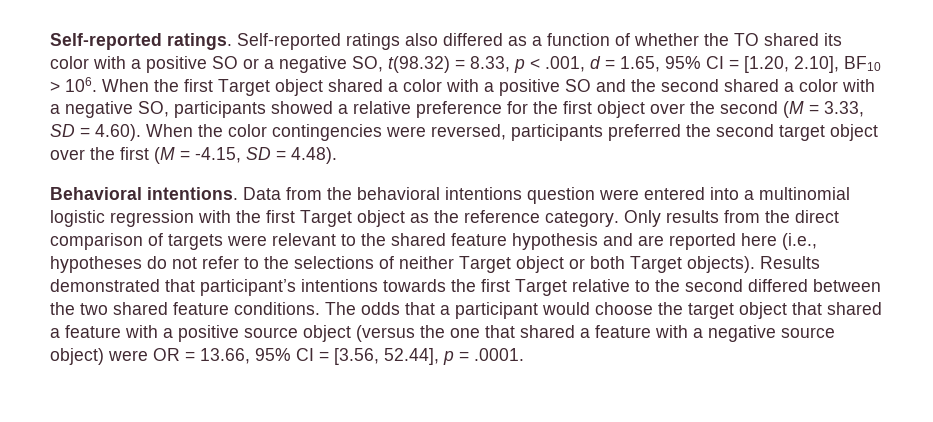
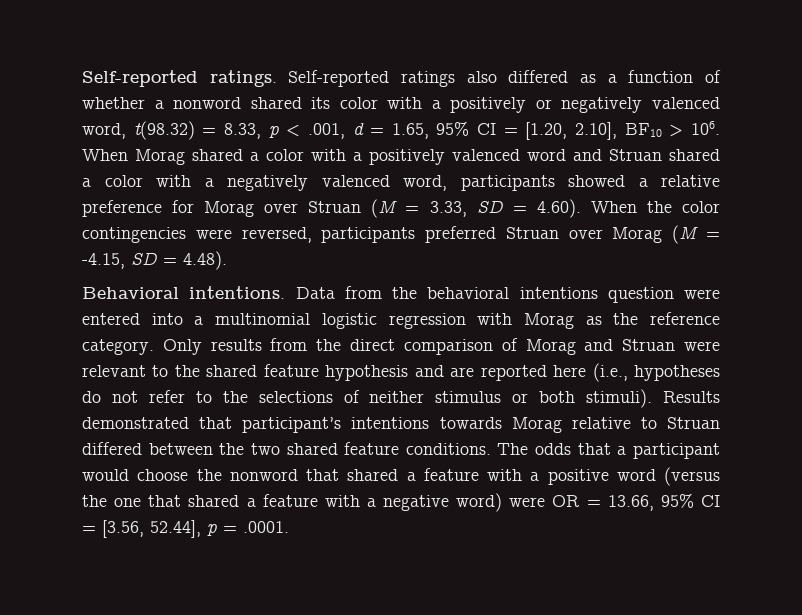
- Self-reported ratings also differed as a function of whether the TO shared its color with a positive SO or a negative SO, t(98.32) = 8.33, p < .001, d = 1.65, 95% CI = [1.20, 2.10], BF10 > 106. When the first Target object shared a color with a positive SO and the second shared a color with a negative SO, participants showed a relative preference for the first object over the second (M = 3.33, SD = 4.60). When the color contingencies were reversed, participants preferred the second target object over the first (M = -4.15, SD = 4.48).
+ Self-reported ratings also differed as a function of whether a nonword shared its color with a positively or negatively valenced word, t(98.32) = 8.33, p < .001, d = 1.65, 95% CI = [1.20, 2.10], BF10 > 106. When Morag shared a color with a positively valenced word and Struan shared a color with a negatively valenced word, participants showed a relative preference for Morag over Struan (M = 3.33, SD = 4.60). When the color contingencies were reversed, participants preferred Struan over Morag (M = -4.15, SD = 4.48).
- Data from the behavioral intentions question were entered into a multinomial logistic regression with the first Target object as the reference category.
+ Data from the behavioral intentions question were entered into a multinomial logistic regression with Morag as the reference category.
- Only results from the direct comparison of targets were relevant to the shared feature hypothesis and are reported here (i.e., hypotheses do not refer to the selections of neither Target object or both Target objects).
+ Only results from the direct comparison of Morag and Struan were relevant to the shared feature hypothesis and are reported here (i.e., hypotheses do not refer to the selections of neither stimulus or both stimuli).
- Results demonstrated that participant’s intentions towards the first Target relative to the second differed between the two shared feature conditions.
+ Results demonstrated that participant’s intentions towards Morag relative to Struan differed between the two shared feature conditions.
- The odds that a participant would choose the target object that shared a feature with a positive source object (versus the one that shared a feature with a negative source object) were OR = 13.66, 95% CI = [3.56, 52.44], p = .0001.
+ The odds that a participant would choose the nonword that shared a feature with a positive word (versus the one that shared a feature with a negative word) were OR = 13.66, 95% CI = [3.56, 52.44], p = .0001.

